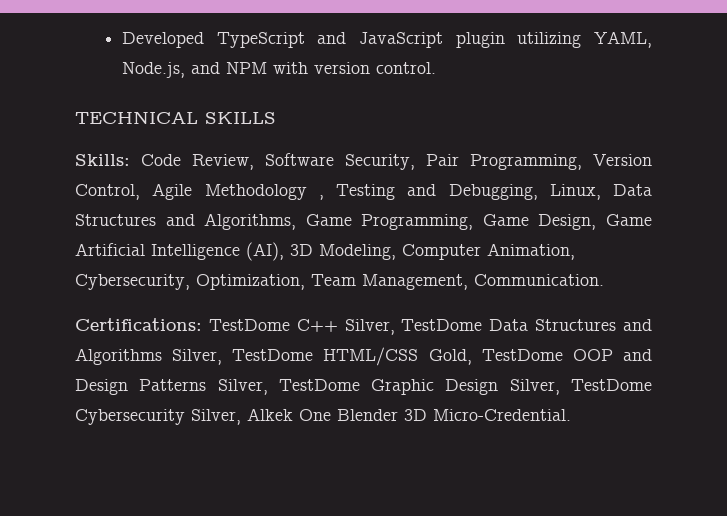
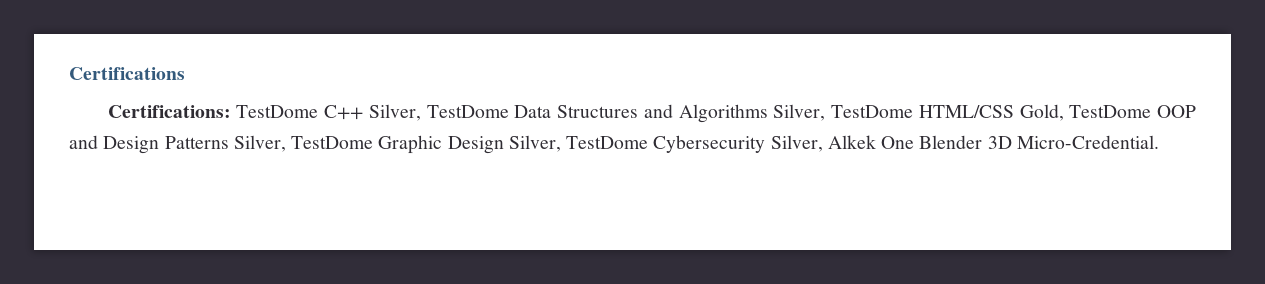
- Developed TypeScript and JavaScript plugin utilizing YAML, Node.js, and NPM with version control.
- TECHNICAL SKILLS
- Skills: Code Review, Software Security, Pair Programming, Version Control, Agile Methodology , Testing and Debugging, Linux, Data Structures and Algorithms, Game Programming, Game Design, Game Artificial Intelligence (AI), 3D Modeling, Computer Animation, Cybersecurity, Optimization, Team Management, Communication.
+ Certifications

